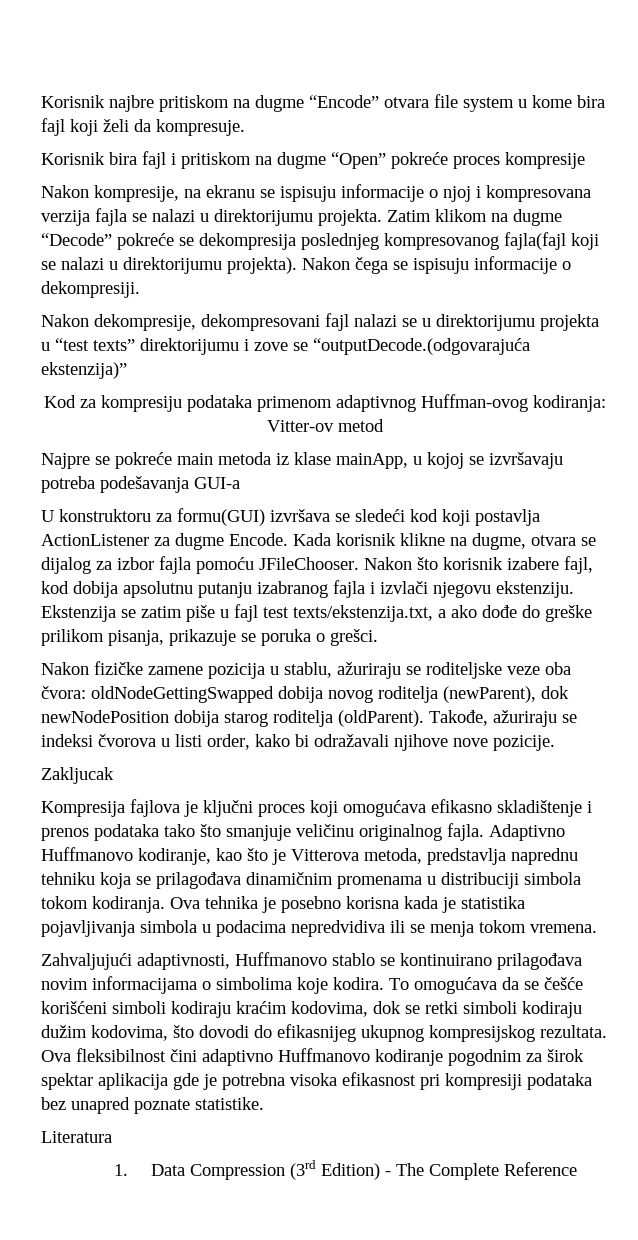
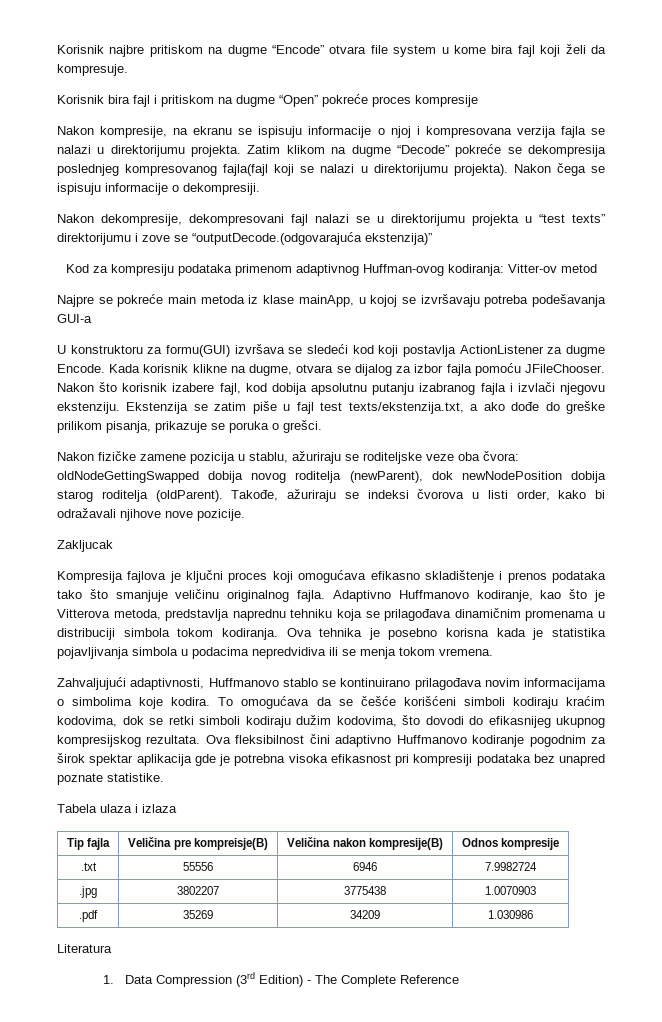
+ Tabela ulaza i izlaza
+ Tip fajla | Veličina pre kompreisje(B) | Veličina nakon kompresije(B) | Odnos kompresije
+ .txt | 55556 | 6946 | 7.9982724
+ .jpg | 3802207 | 3775438 | 1.0070903
+ .pdf | 35269 | 34209 | 1.030986

